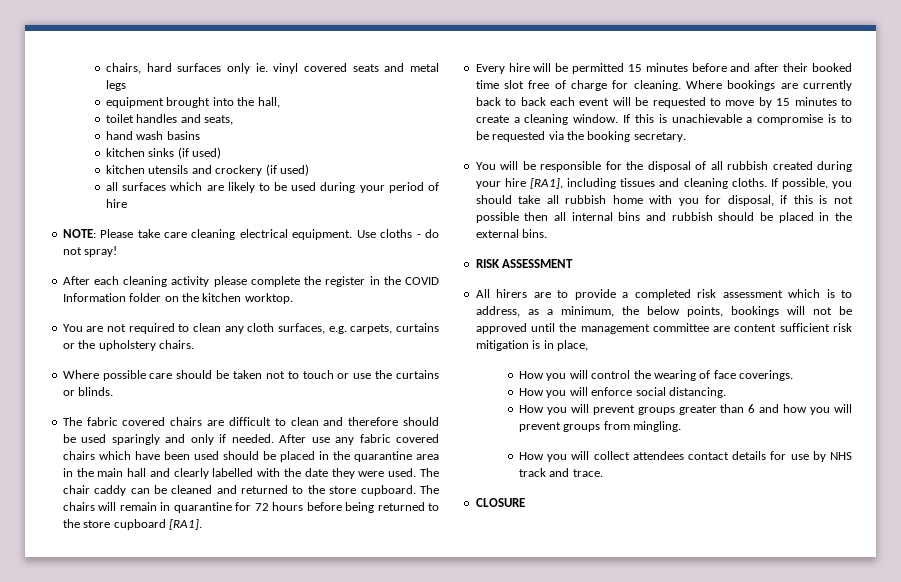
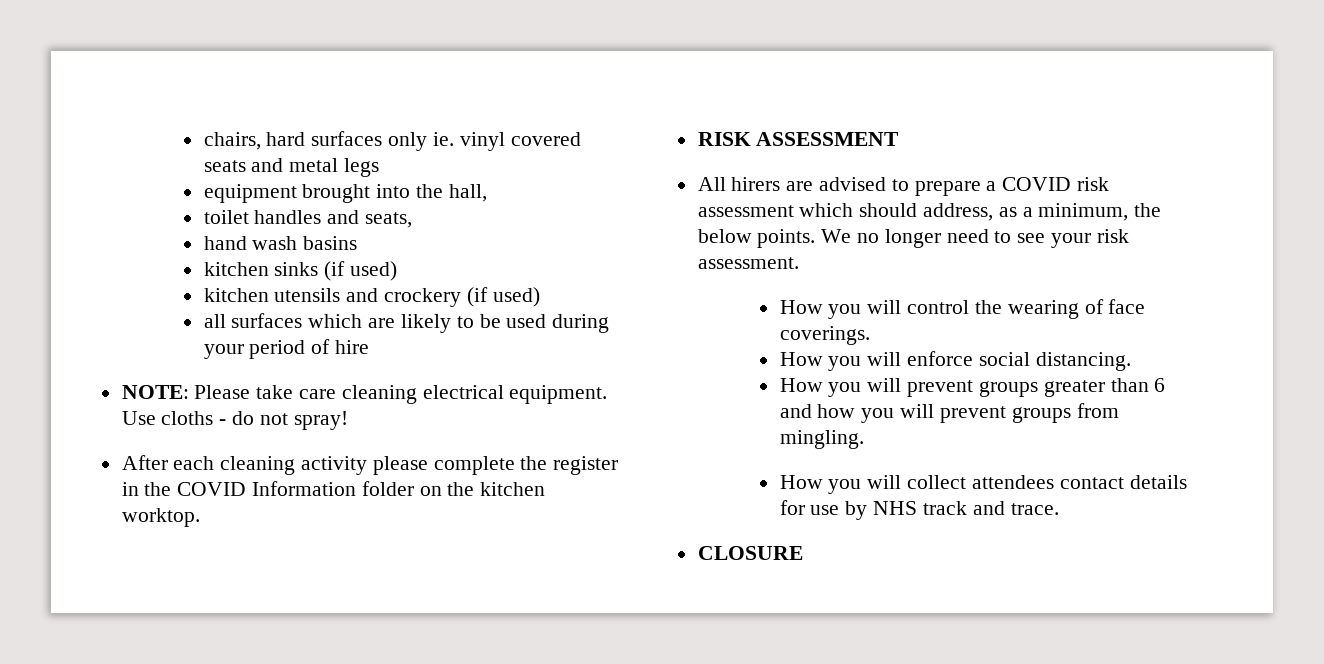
- You are not required to clean any cloth surfaces, e.g. carpets, curtains or the upholstery chairs.
- Where possible care should be taken not to touch or use the curtains or blinds.
- The fabric covered chairs are difficult to clean and therefore should be used sparingly and only if needed. After use any fabric covered chairs which have been used should be placed in the quarantine area in the main hall and clearly labelled with the date they were used. The chair caddy can be cleaned and returned to the store cupboard. The chairs will remain in quarantine for 72 hours before being returned to the store cupboard [RA1].
- Every hire will be permitted 15 minutes before and after their booked time slot free of charge for cleaning. Where bookings are currently back to back each event will be requested to move by 15 minutes to create a cleaning window. If this is unachievable a compromise is to be requested via the booking secretary.
- You will be responsible for the disposal of all rubbish created during your hire [RA1], including tissues and cleaning cloths. If possible, you should take all rubbish home with you for disposal, if this is not possible then all internal bins and rubbish should be placed in the external bins.
- All hirers are to provide a completed risk assessment which is to address, as a minimum, the below points, bookings will not be approved until the management committee are content sufficient risk mitigation is in place,
+ All hirers are advised to prepare a COVID risk assessment which should address, as a minimum, the below points. We no longer need to see your risk assessment.

